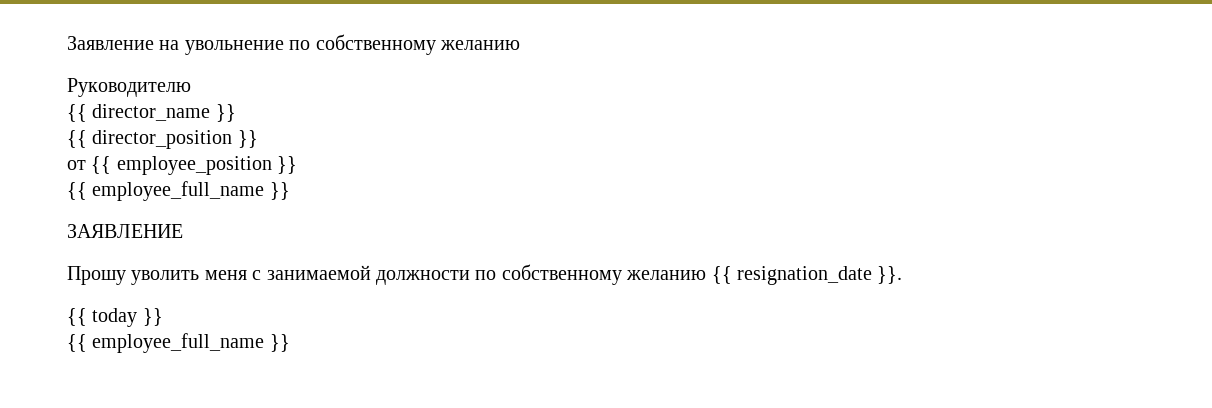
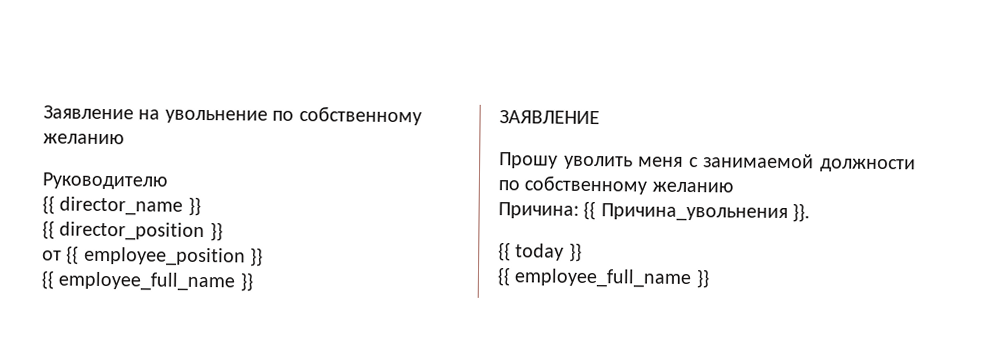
- Прошу уволить меня с занимаемой должности по собственному желанию {{ resignation_date }}.
+ Прошу уволить меня с занимаемой должности по собственному желанию
+ Причина: {{ Причина_увольнения }}.

